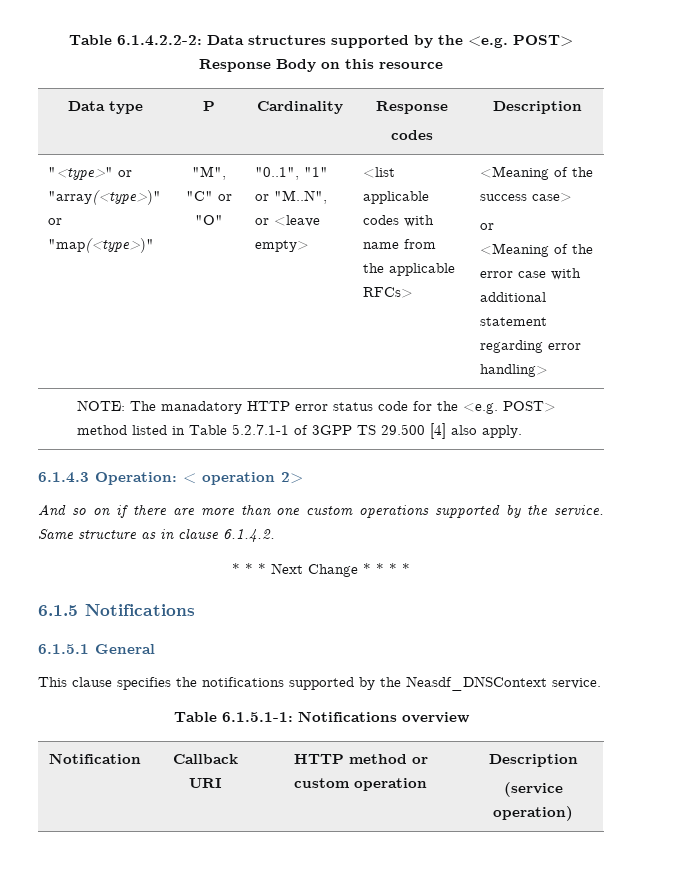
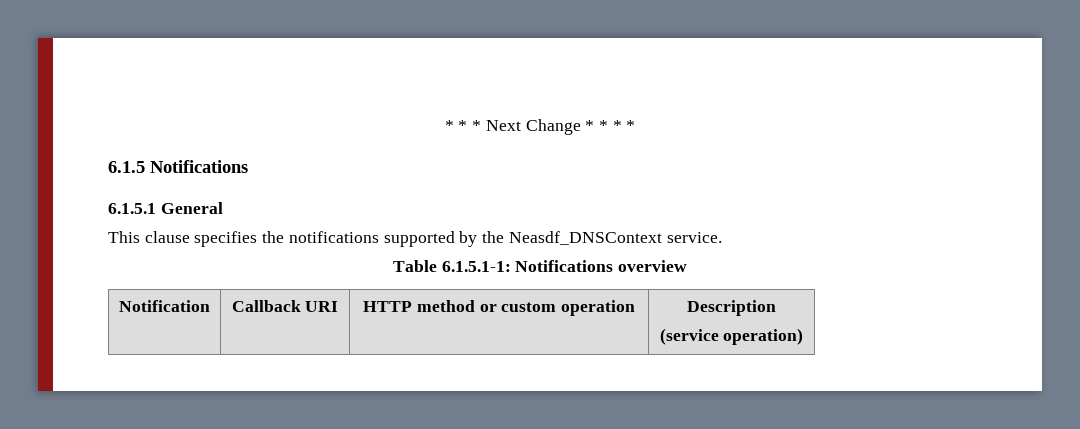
- Table 6.1.4.2.2-2: Data structures supported by the <e.g. POST> Response Body on this resource
- Data type | P | Cardinality | Response
- codes | Description
- "<type>" or "array(<type>)" or "map(<type>)" | "M", "C" or "O" | "0..1", "1" or "M..N", or <leave empty> | <list applicable codes with name from the applicable RFCs> | <Meaning of the success case>
- or
- <Meaning of the error case with additional statement regarding error handling>
- NOTE: The manadatory HTTP error status code for the <e.g. POST> method listed in Table 5.2.7.1-1 of 3GPP TS 29.500 [4] also apply.
- 6.1.4.3 Operation: < operation 2>
- And so on if there are more than one custom operations supported by the service. Same structure as in clause 6.1.4.2.

